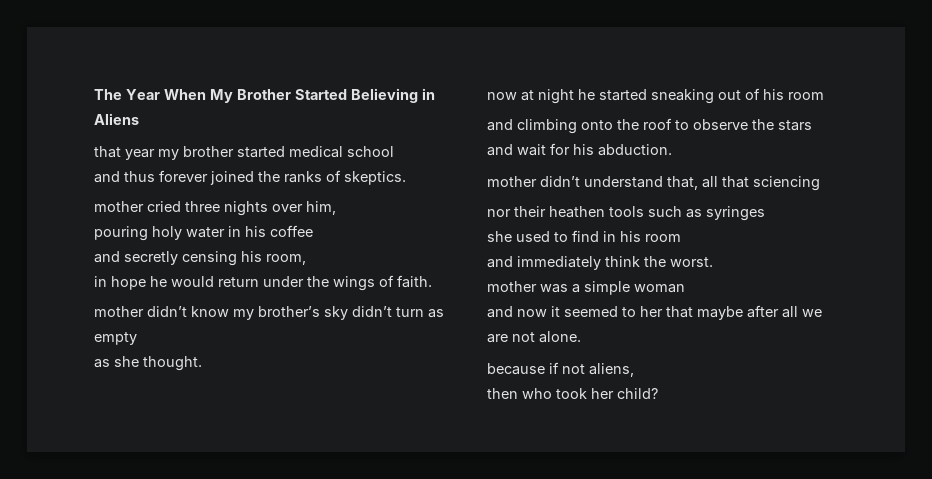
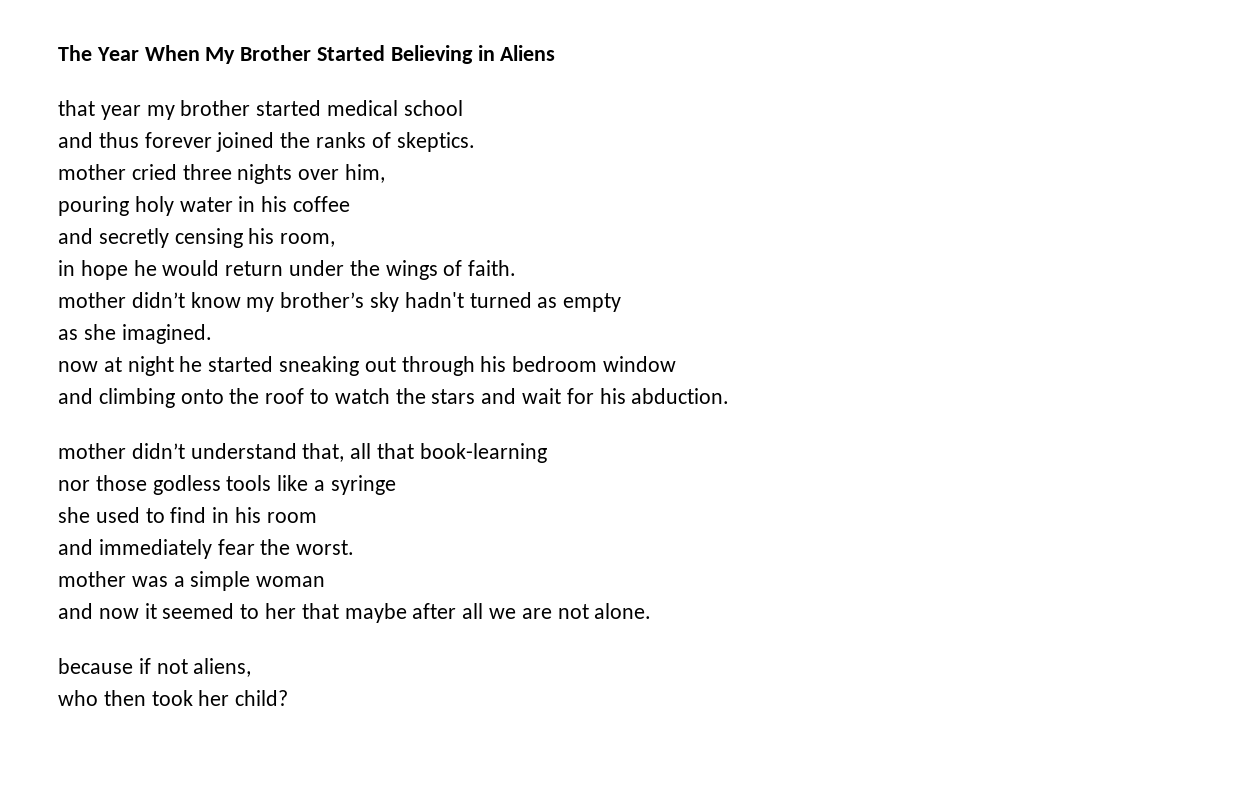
- mother didn’t know my brother’s sky didn’t turn as empty
+ mother didn’t know my brother’s sky hadn't turned as empty
- as she thought.
+ as she imagined.
- now at night he started sneaking out of his room
+ now at night he started sneaking out through his bedroom window
- and climbing onto the roof to observe the stars and wait for his abduction.
+ and climbing onto the roof to watch the stars and wait for his abduction.
- mother didn’t understand that, all that sciencing
+ mother didn’t understand that, all that book-learning
- nor their heathen tools such as syringes
+ nor those godless tools like a syringe
- and immediately think the worst.
+ and immediately fear the worst.
- then who took her child?
+ who then took her child?

